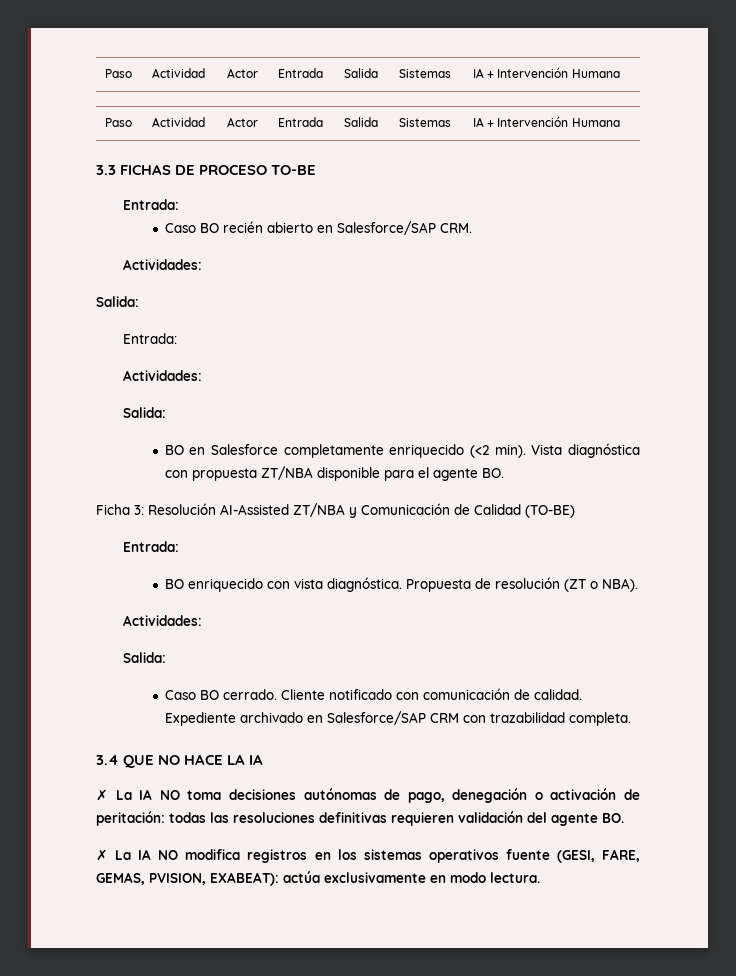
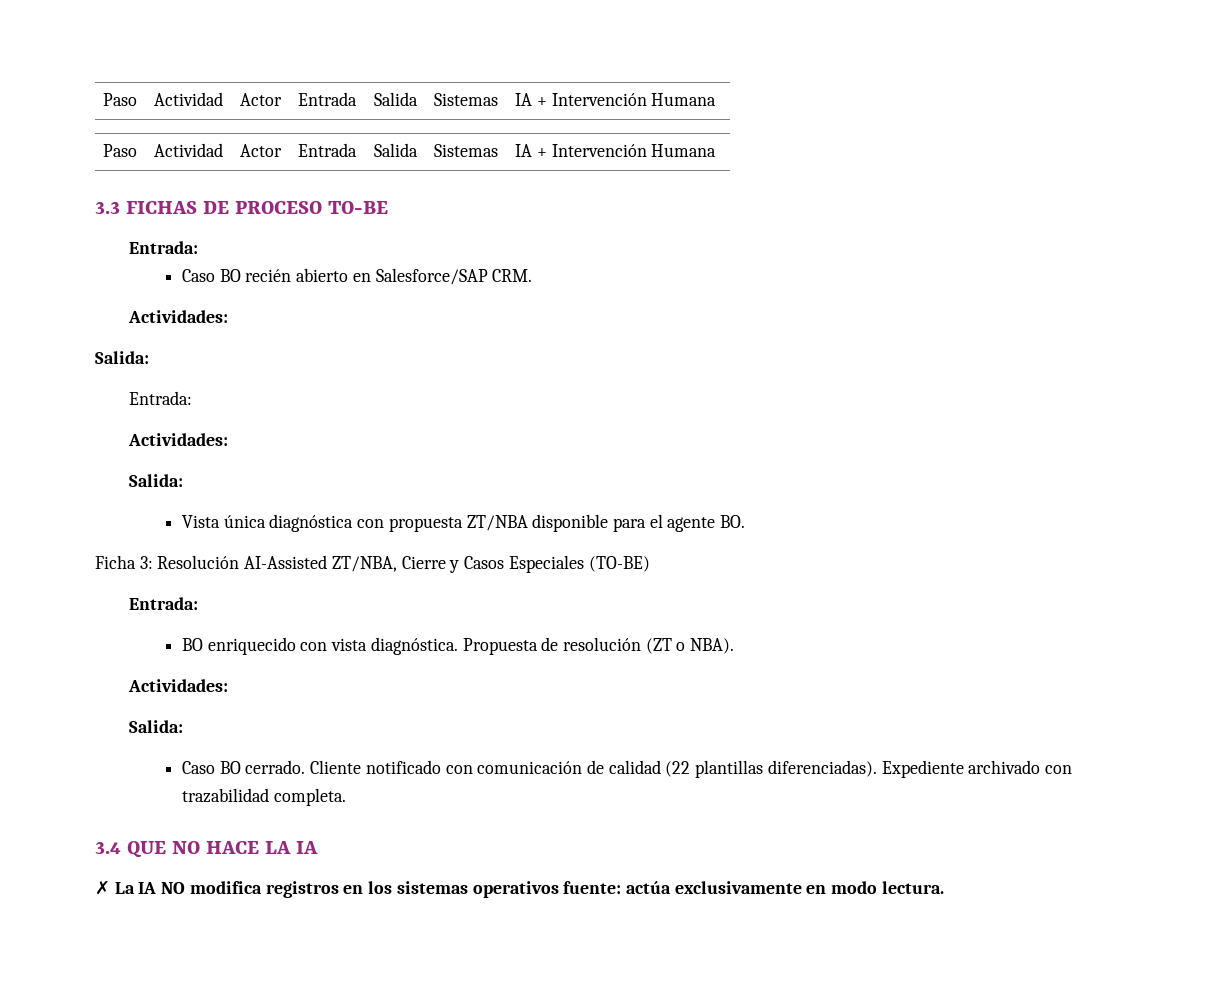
- BO en Salesforce completamente enriquecido (<2 min). Vista diagnóstica con propuesta ZT/NBA disponible para el agente BO.
+ Vista única diagnóstica con propuesta ZT/NBA disponible para el agente BO.
- Ficha 3: Resolución AI-Assisted ZT/NBA y Comunicación de Calidad (TO-BE)
+ Ficha 3: Resolución AI-Assisted ZT/NBA, Cierre y Casos Especiales (TO-BE)
- Cliente notificado con comunicación de calidad. Expediente archivado en Salesforce/SAP CRM con trazabilidad completa.
+ Cliente notificado con comunicación de calidad (22 plantillas diferenciadas). Expediente archivado con trazabilidad completa.
- ✗ La IA NO toma decisiones autónomas de pago, denegación o activación de peritación: todas las resoluciones definitivas requieren validación del agente BO.
- ✗ La IA NO modifica registros en los sistemas operativos fuente (GESI, FARE, GEMAS, PVISION, EXABEAT): actúa exclusivamente en modo lectura.
+ ✗ La IA NO modifica registros en los sistemas operativos fuente: actúa exclusivamente en modo lectura.

